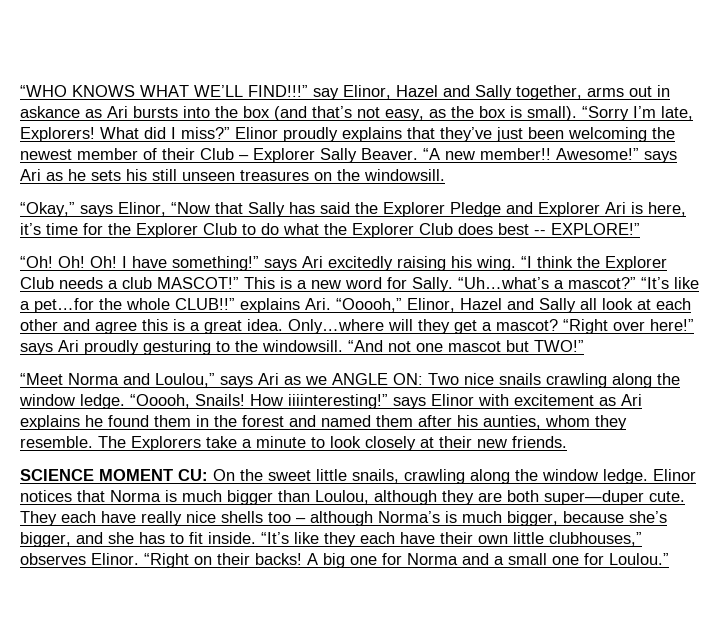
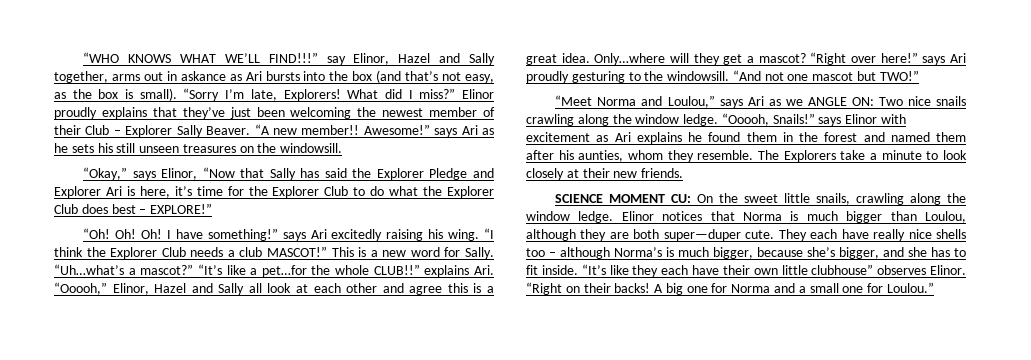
- “Okay,” says Elinor, “Now that Sally has said the Explorer Pledge and Explorer Ari is here, it’s time for the Explorer Club to do what the Explorer Club does best -- EXPLORE!”
+ “Okay,” says Elinor, “Now that Sally has said the Explorer Pledge and Explorer Ari is here, it’s time for the Explorer Club to do what the Explorer Club does best – EXPLORE!”
- “Ooooh, Snails! How iiiinteresting!” says Elinor with excitement as Ari explains he found them in the forest and named them after his aunties, whom they resemble.
+ “Ooooh, Snails!” says Elinor with excitement as Ari explains he found them in the forest and named them after his aunties, whom they resemble.
- “It’s like they each have their own little clubhouses,” observes Elinor.
+ “It’s like they each have their own little clubhouse” observes Elinor.

